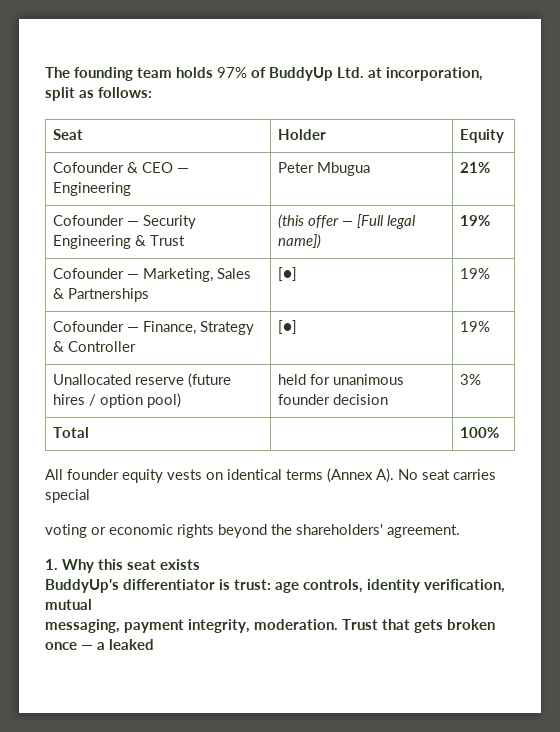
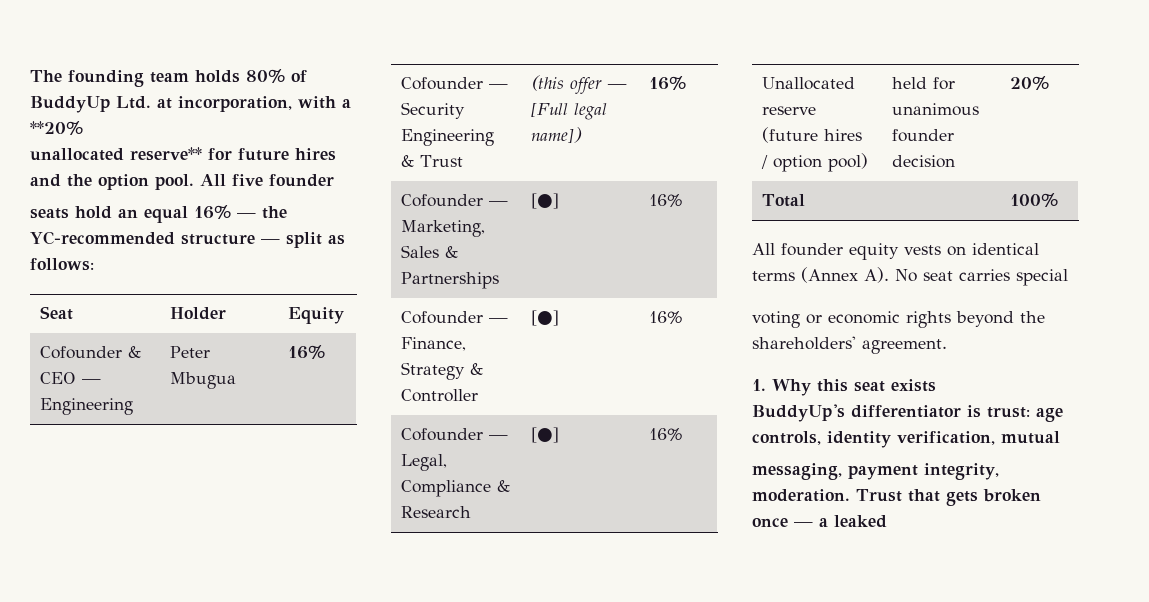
- The founding team holds 97% of BuddyUp Ltd. at incorporation, split as follows:
+ The founding team holds 80% of BuddyUp Ltd. at incorporation, with a **20%
+ unallocated reserve** for future hires and the option pool. All five founder
+ seats hold an equal 16% — the YC-recommended structure — split as follows:
- Cofounder & CEO — Engineering | Peter Mbugua | 21%
+ Cofounder & CEO — Engineering | Peter Mbugua | 16%
- Cofounder — Security Engineering & Trust | (this offer — [Full legal name]) | 19%
+ Cofounder — Security Engineering & Trust | (this offer — [Full legal name]) | 16%
- Cofounder — Marketing, Sales & Partnerships | [●] | 19%
+ Cofounder — Marketing, Sales & Partnerships | [●] | 16%
- Cofounder — Finance, Strategy & Controller | [●] | 19%
+ Cofounder — Finance, Strategy & Controller | [●] | 16%
+ Cofounder — Legal, Compliance & Research | [●] | 16%
- Unallocated reserve (future hires / option pool) | held for unanimous founder decision | 3%
+ Unallocated reserve (future hires / option pool) | held for unanimous founder decision | 20%

